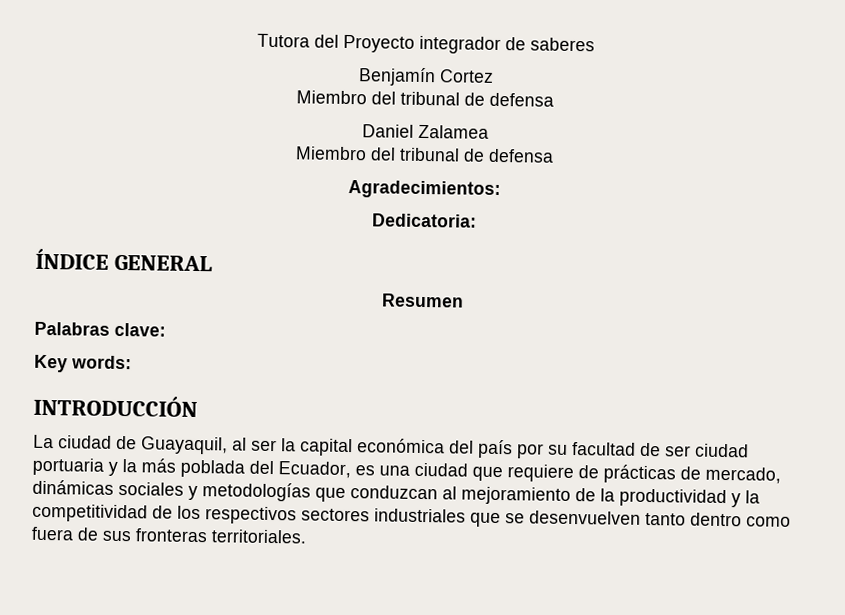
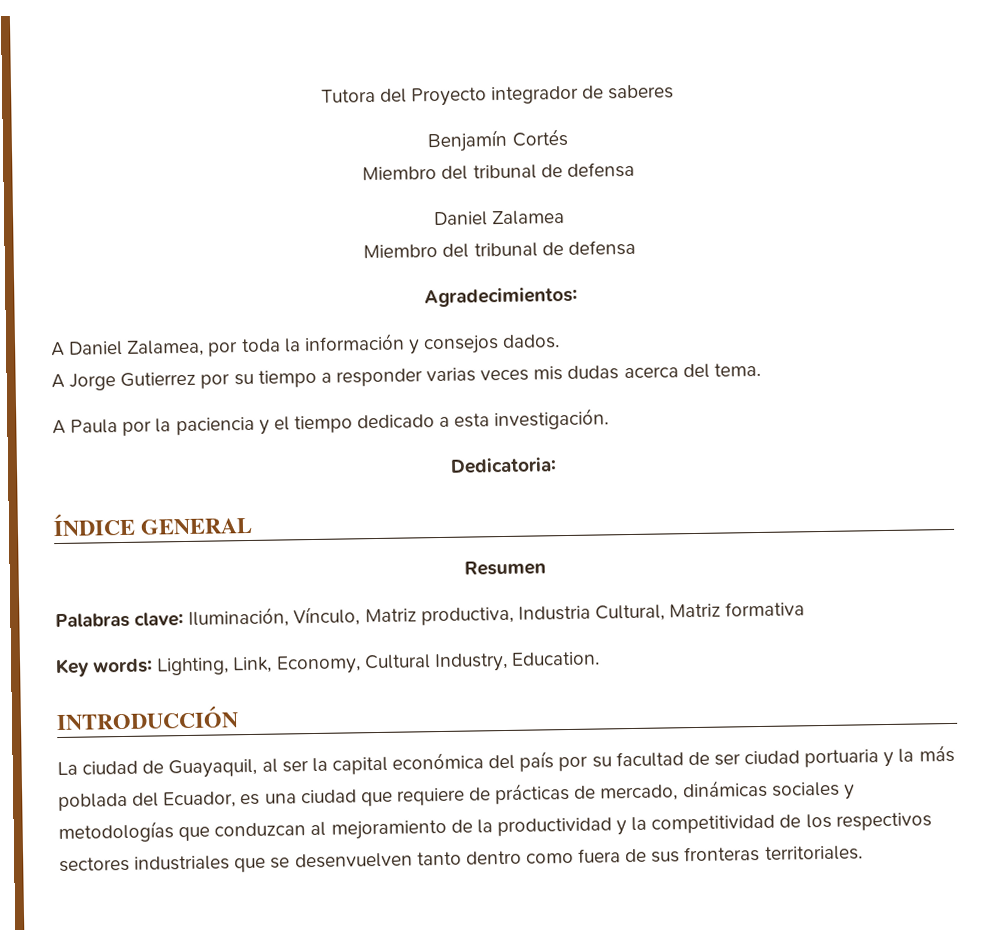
- Benjamín Cortez
+ Benjamín Cortés
+ A Daniel Zalamea, por toda la información y consejos dados.
+ A Jorge Gutierrez por su tiempo a responder varias veces mis dudas acerca del tema.
+ A Paula por la paciencia y el tiempo dedicado a esta investigación.
- Palabras clave:
- Key words:
+ Palabras clave: Iluminación, Vínculo, Matriz productiva, Industria Cultural, Matriz formativa
+ Key words: Lighting, Link, Economy, Cultural Industry, Education.

